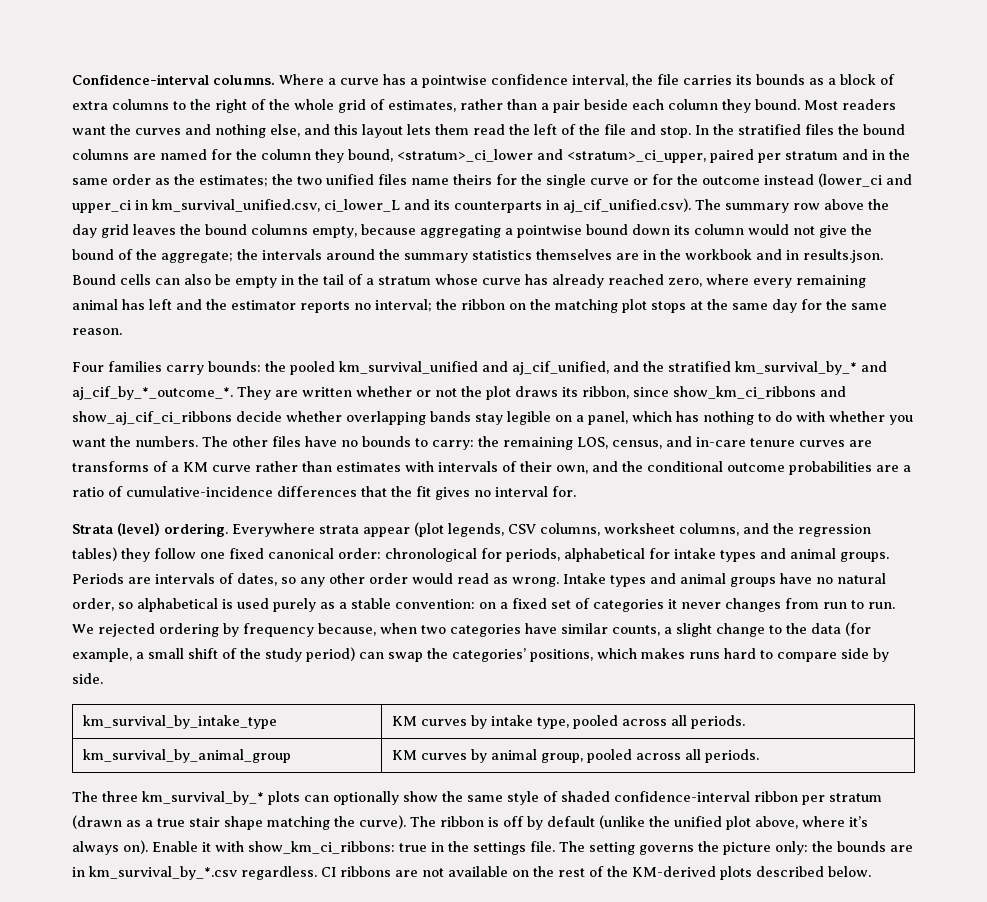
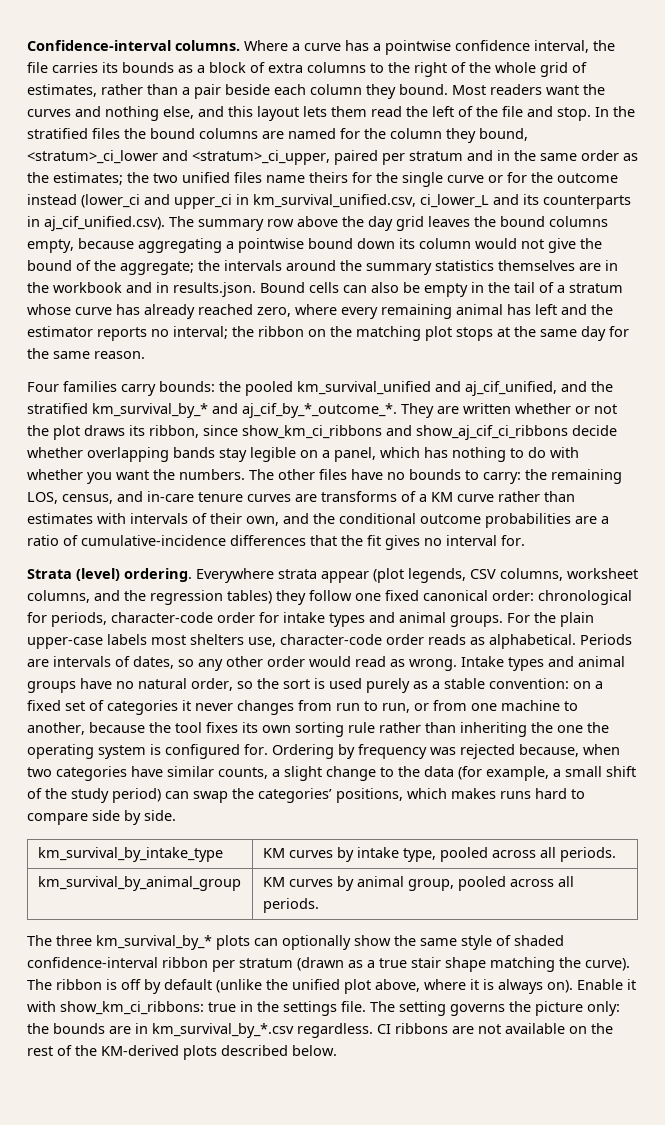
- Everywhere strata appear (plot legends, CSV columns, worksheet columns, and the regression tables) they follow one fixed canonical order: chronological for periods, alphabetical for intake types and animal groups.
+ Everywhere strata appear (plot legends, CSV columns, worksheet columns, and the regression tables) they follow one fixed canonical order: chronological for periods, character-code order for intake types and animal groups.
+ For the plain upper-case labels most shelters use, character-code order reads as alphabetical.
- Intake types and animal groups have no natural order, so alphabetical is used purely as a stable convention:
+ Intake types and animal groups have no natural order, so the sort is used purely as a stable convention:
- on a fixed set of categories it never changes from run to run. We rejected ordering by frequency because, when two categories have similar counts, a slight change to the data (for example, a small shift of the study period) can swap the categories’ positions, which makes runs hard to compare side by side.
+ on a fixed set of categories it never changes from run to run, or from one machine to another, because the tool fixes its own sorting rule rather than inheriting the one the operating system is configured for. Ordering by frequency was rejected because, when two categories have similar counts, a slight change to the data (for example, a small shift of the study period) can swap the categories’ positions, which makes runs hard to compare side by side.
- The ribbon is off by default (unlike the unified plot above, where it’s always on).
+ The ribbon is off by default (unlike the unified plot above, where it is always on).

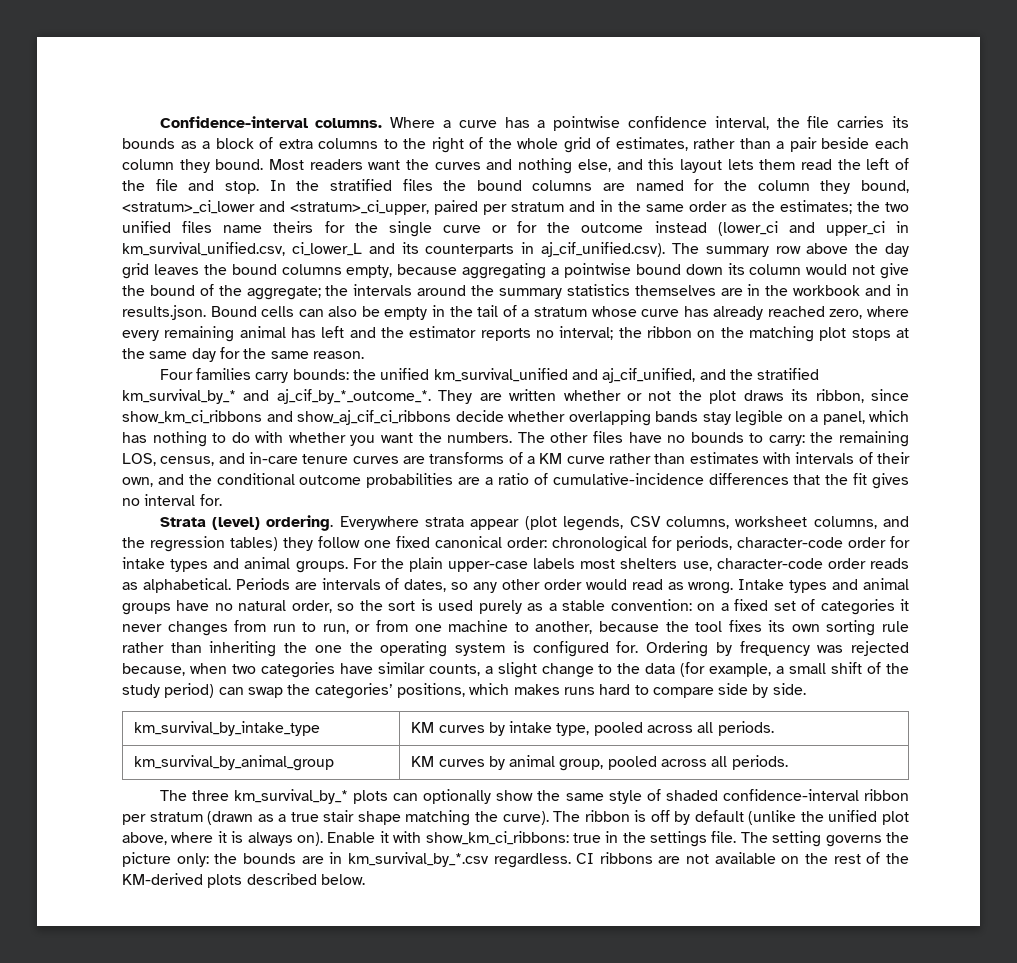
- Four families carry bounds: the pooled km_survival_unified and aj_cif_unified, and the stratified km_survival_by_* and aj_cif_by_*_outcome_*.
+ Four families carry bounds: the unified km_survival_unified and aj_cif_unified, and the stratified km_survival_by_* and aj_cif_by_*_outcome_*.

